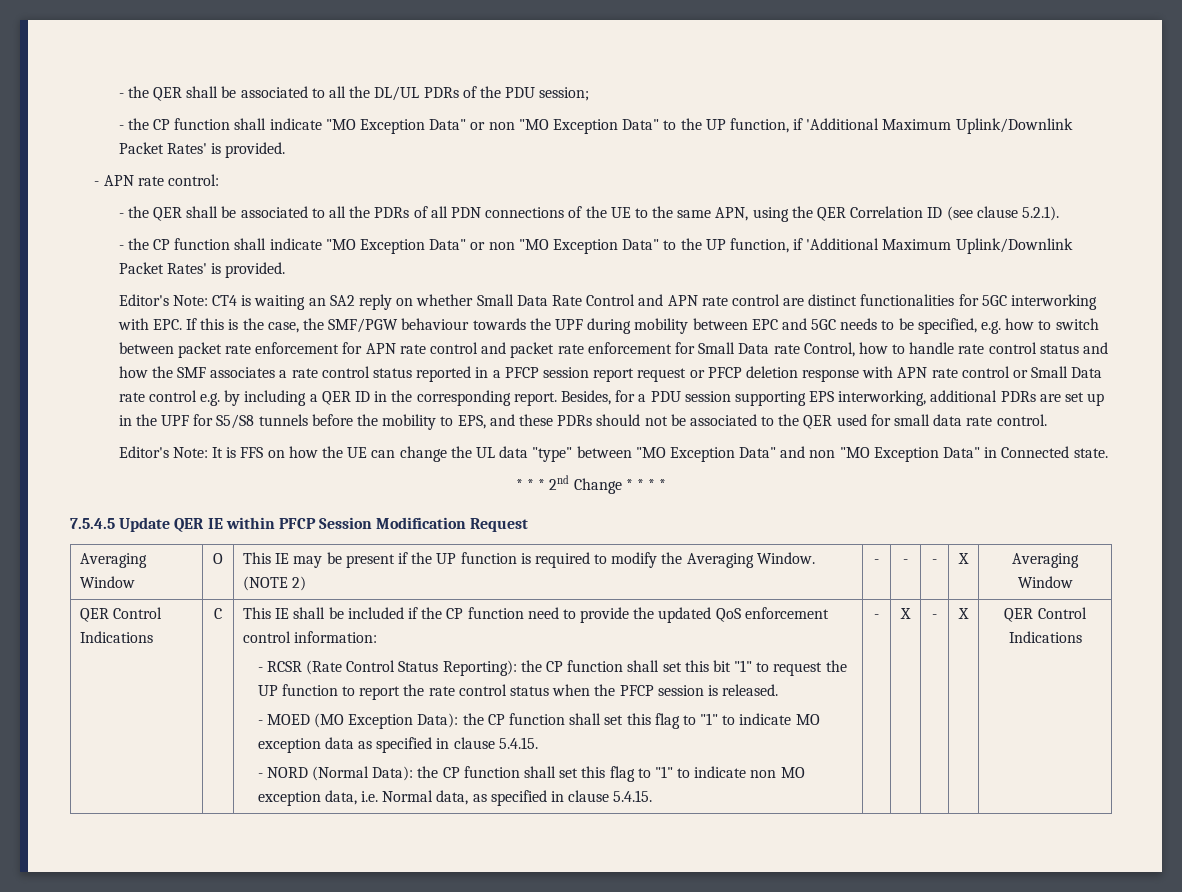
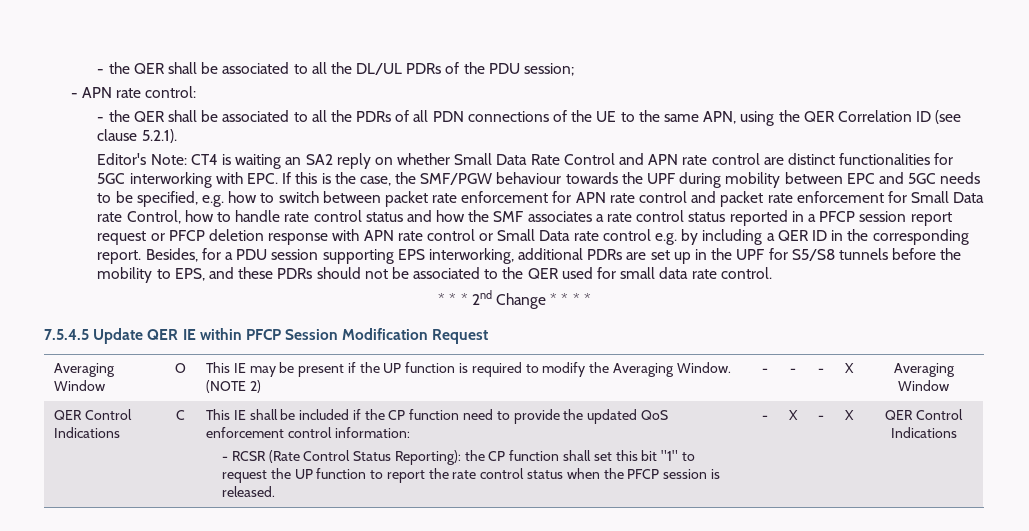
  - the QER shall be associated to all the DL/UL PDRs of the PDU session;
- - the CP function shall indicate "MO Exception Data" or non "MO Exception Data" to the UP function, if 'Additional Maximum Uplink/Downlink Packet Rates' is provided.
  - the QER shall be associated to all the PDRs of all PDN connections of the UE to the same APN, using the QER Correlation ID (see clause 5.2.1).
- - the CP function shall indicate "MO Exception Data" or non "MO Exception Data" to the UP function, if 'Additional Maximum Uplink/Downlink Packet Rates' is provided.
- Editor's Note: It is FFS on how the UE can change the UL data "type" between "MO Exception Data" and non "MO Exception Data" in Connected state.
- - MOED (MO Exception Data): the CP function shall set this flag to "1" to indicate MO exception data as specified in clause 5.4.15.
- - NORD (Normal Data): the CP function shall set this flag to "1" to indicate non MO exception data, i.e. Normal data, as specified in clause 5.4.15.

